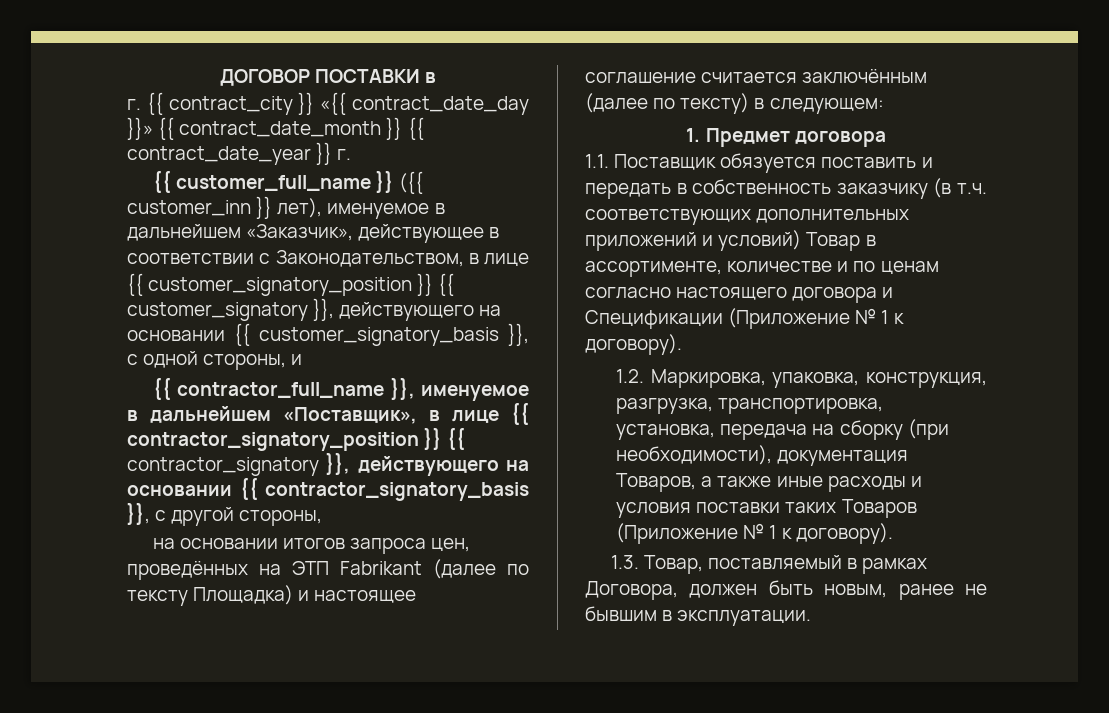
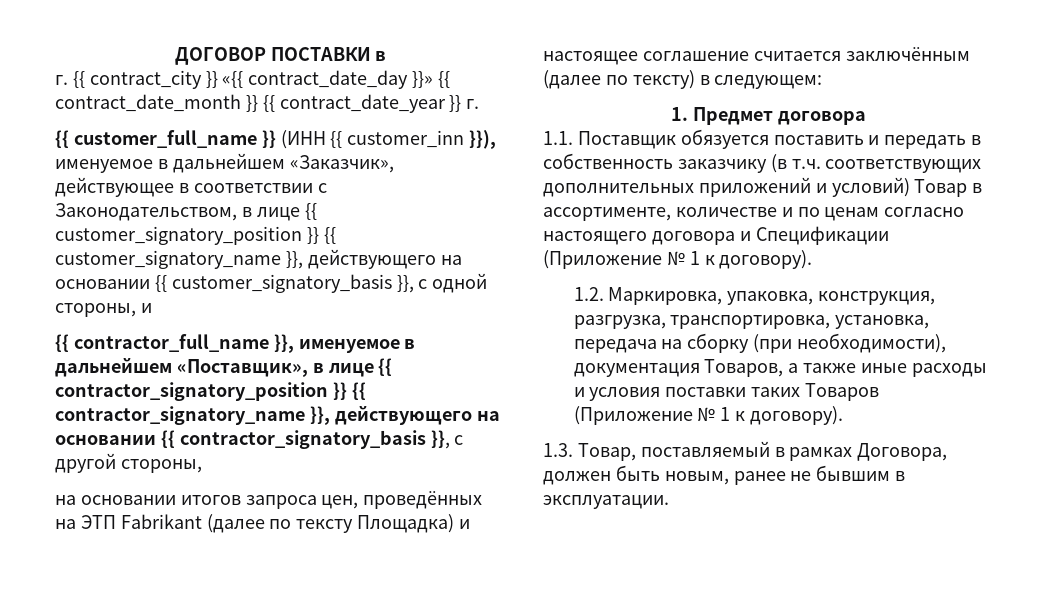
- {{ customer_full_name }} ({{ customer_inn }} лет), именуемое в дальнейшем «Заказчик», действующее в соответствии с Законодательством, в лице {{ customer_signatory_position }} {{ customer_signatory }}, действующего на основании {{ customer_signatory_basis }}, с одной стороны, и
+ {{ customer_full_name }} (ИНН {{ customer_inn }}), именуемое в дальнейшем «Заказчик», действующее в соответствии с Законодательством, в лице {{ customer_signatory_position }} {{ customer_signatory_name }}, действующего на основании {{ customer_signatory_basis }}, с одной стороны, и
- {{ contractor_full_name }}, именуемое в дальнейшем «Поставщик», в лице {{ contractor_signatory_position }} {{ contractor_signatory }}, действующего на основании {{ contractor_signatory_basis }}, с другой стороны,
+ {{ contractor_full_name }}, именуемое в дальнейшем «Поставщик», в лице {{ contractor_signatory_position }} {{ contractor_signatory_name }}, действующего на основании {{ contractor_signatory_basis }}, с другой стороны,

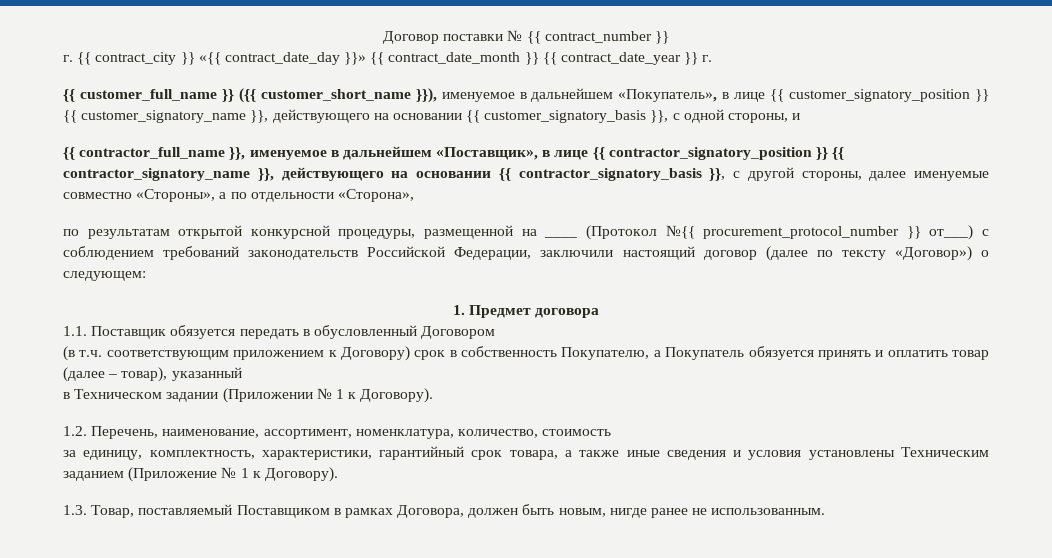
- ДОГОВОР ПОСТАВКИ в
+ Договор поставки № {{ contract_number }}
- {{ customer_full_name }} (ИНН {{ customer_inn }}), именуемое в дальнейшем «Заказчик», действующее в соответствии с Законодательством, в лице {{ customer_signatory_position }} {{ customer_signatory_name }}, действующего на основании {{ customer_signatory_basis }}, с одной стороны, и
+ {{ customer_full_name }} ({{ customer_short_name }}), именуемое в дальнейшем «Покупатель», в лице {{ customer_signatory_position }} {{ customer_signatory_name }}, действующего на основании {{ customer_signatory_basis }}, с одной стороны, и
- {{ contractor_full_name }}, именуемое в дальнейшем «Поставщик», в лице {{ contractor_signatory_position }} {{ contractor_signatory_name }}, действующего на основании {{ contractor_signatory_basis }}, с другой стороны,
- на основании итогов запроса цен, проведённых на ЭТП Fabrikant (далее по тексту Площадка) и настоящее соглашение считается заключённым (далее по тексту) в следующем:
+ {{ contractor_full_name }}, именуемое в дальнейшем «Поставщик», в лице {{ contractor_signatory_position }} {{ contractor_signatory_name }}, действующего на основании {{ contractor_signatory_basis }}, с другой стороны, далее именуемые совместно «Стороны», а по отдельности «Сторона»,
+ по результатам открытой конкурсной процедуры, размещенной на ____ (Протокол №{{ procurement_protocol_number }} от___) с соблюдением требований законодательств Российской Федерации, заключили настоящий договор (далее по тексту «Договор») о следующем:
- 1.1. Поставщик обязуется поставить и передать в собственность заказчику (в т.ч. соответствующих дополнительных приложений и условий) Товар в ассортименте, количестве и по ценам согласно настоящего договора и Спецификации (Приложение № 1 к договору).
- 1.2. Маркировка, упаковка, конструкция, разгрузка, транспортировка, установка, передача на сборку (при необходимости), документация Товаров, а также иные расходы и условия поставки таких Товаров (Приложение № 1 к договору).
+ 1.1. Поставщик обязуется передать в обусловленный Договором
+ (в т.ч. соответствующим приложением к Договору) срок в собственность Покупателю, а Покупатель обязуется принять и оплатить товар (далее – товар), указанный
+ в Техническом задании (Приложении № 1 к Договору).
+ 1.2. Перечень, наименование, ассортимент, номенклатура, количество, стоимость
+ за единицу, комплектность, характеристики, гарантийный срок товара, а также иные сведения и условия установлены Техническим заданием (Приложение № 1 к Договору).
- 1.3. Товар, поставляемый в рамках Договора, должен быть новым, ранее не бывшим в эксплуатации.
+ 1.3. Товар, поставляемый Поставщиком в рамках Договора, должен быть новым, нигде ранее не использованным.

